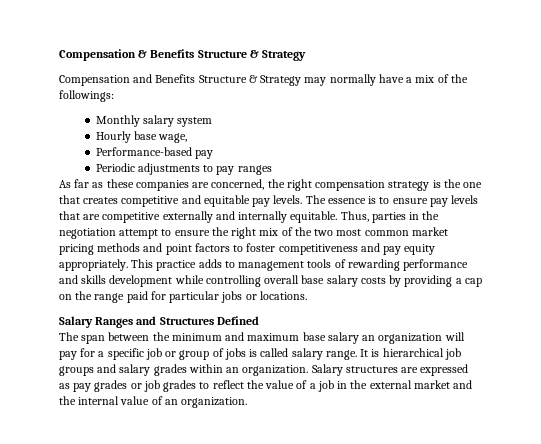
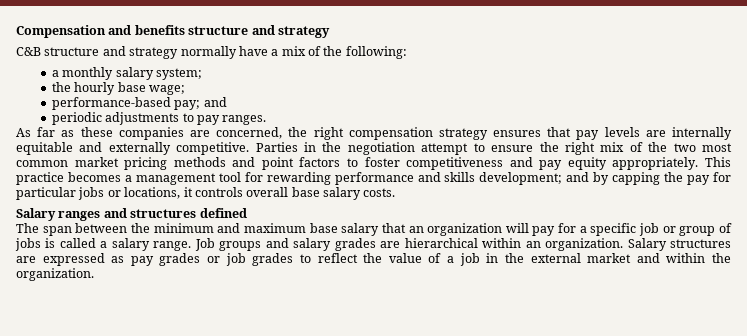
- Compensation & Benefits Structure & Strategy
- Compensation and Benefits Structure & Strategy may normally have a mix of the followings:
- Monthly salary system
- Hourly base wage,
- Performance-based pay
- Periodic adjustments to pay ranges
+ Compensation and benefits structure and strategy
+ C&B structure and strategy normally have a mix of the following:
+ a monthly salary system;
+ the hourly base wage;
+ performance-based pay; and
+ periodic adjustments to pay ranges.
- As far as these companies are concerned, the right compensation strategy is the one that creates competitive and equitable pay levels. The essence is to ensure pay levels that are competitive externally and internally equitable. Thus, parties in the negotiation attempt to ensure the right mix of the two most common market pricing methods and point factors to foster competitiveness and pay equity appropriately.
+ As far as these companies are concerned, the right compensation strategy ensures that pay levels are internally equitable and externally competitive. Parties in the negotiation attempt to ensure the right mix of the two most common market pricing methods and point factors to foster competitiveness and pay equity appropriately.
- This practice adds to management tools of rewarding performance and skills development while controlling overall base salary costs by providing a cap on the range paid for particular jobs or locations.
- Salary Ranges and Structures Defined
+ This practice becomes a management tool for rewarding performance and skills development; and by capping the pay for particular jobs or locations, it controls overall base salary costs.
+ Salary ranges and structures defined
- The span between the minimum and maximum base salary an organization will pay for a specific job or group of jobs is called salary range.
+ The span between the minimum and maximum base salary that an organization will pay for a specific job or group of jobs is called a salary range.
- It is hierarchical job groups and salary grades within an organization.
+ Job groups and salary grades are hierarchical within an organization.
- Salary structures are expressed as pay grades or job grades to reflect the value of a job in the external market and the internal value of an organization.
+ Salary structures are expressed as pay grades or job grades to reflect the value of a job in the external market and within the organization.

